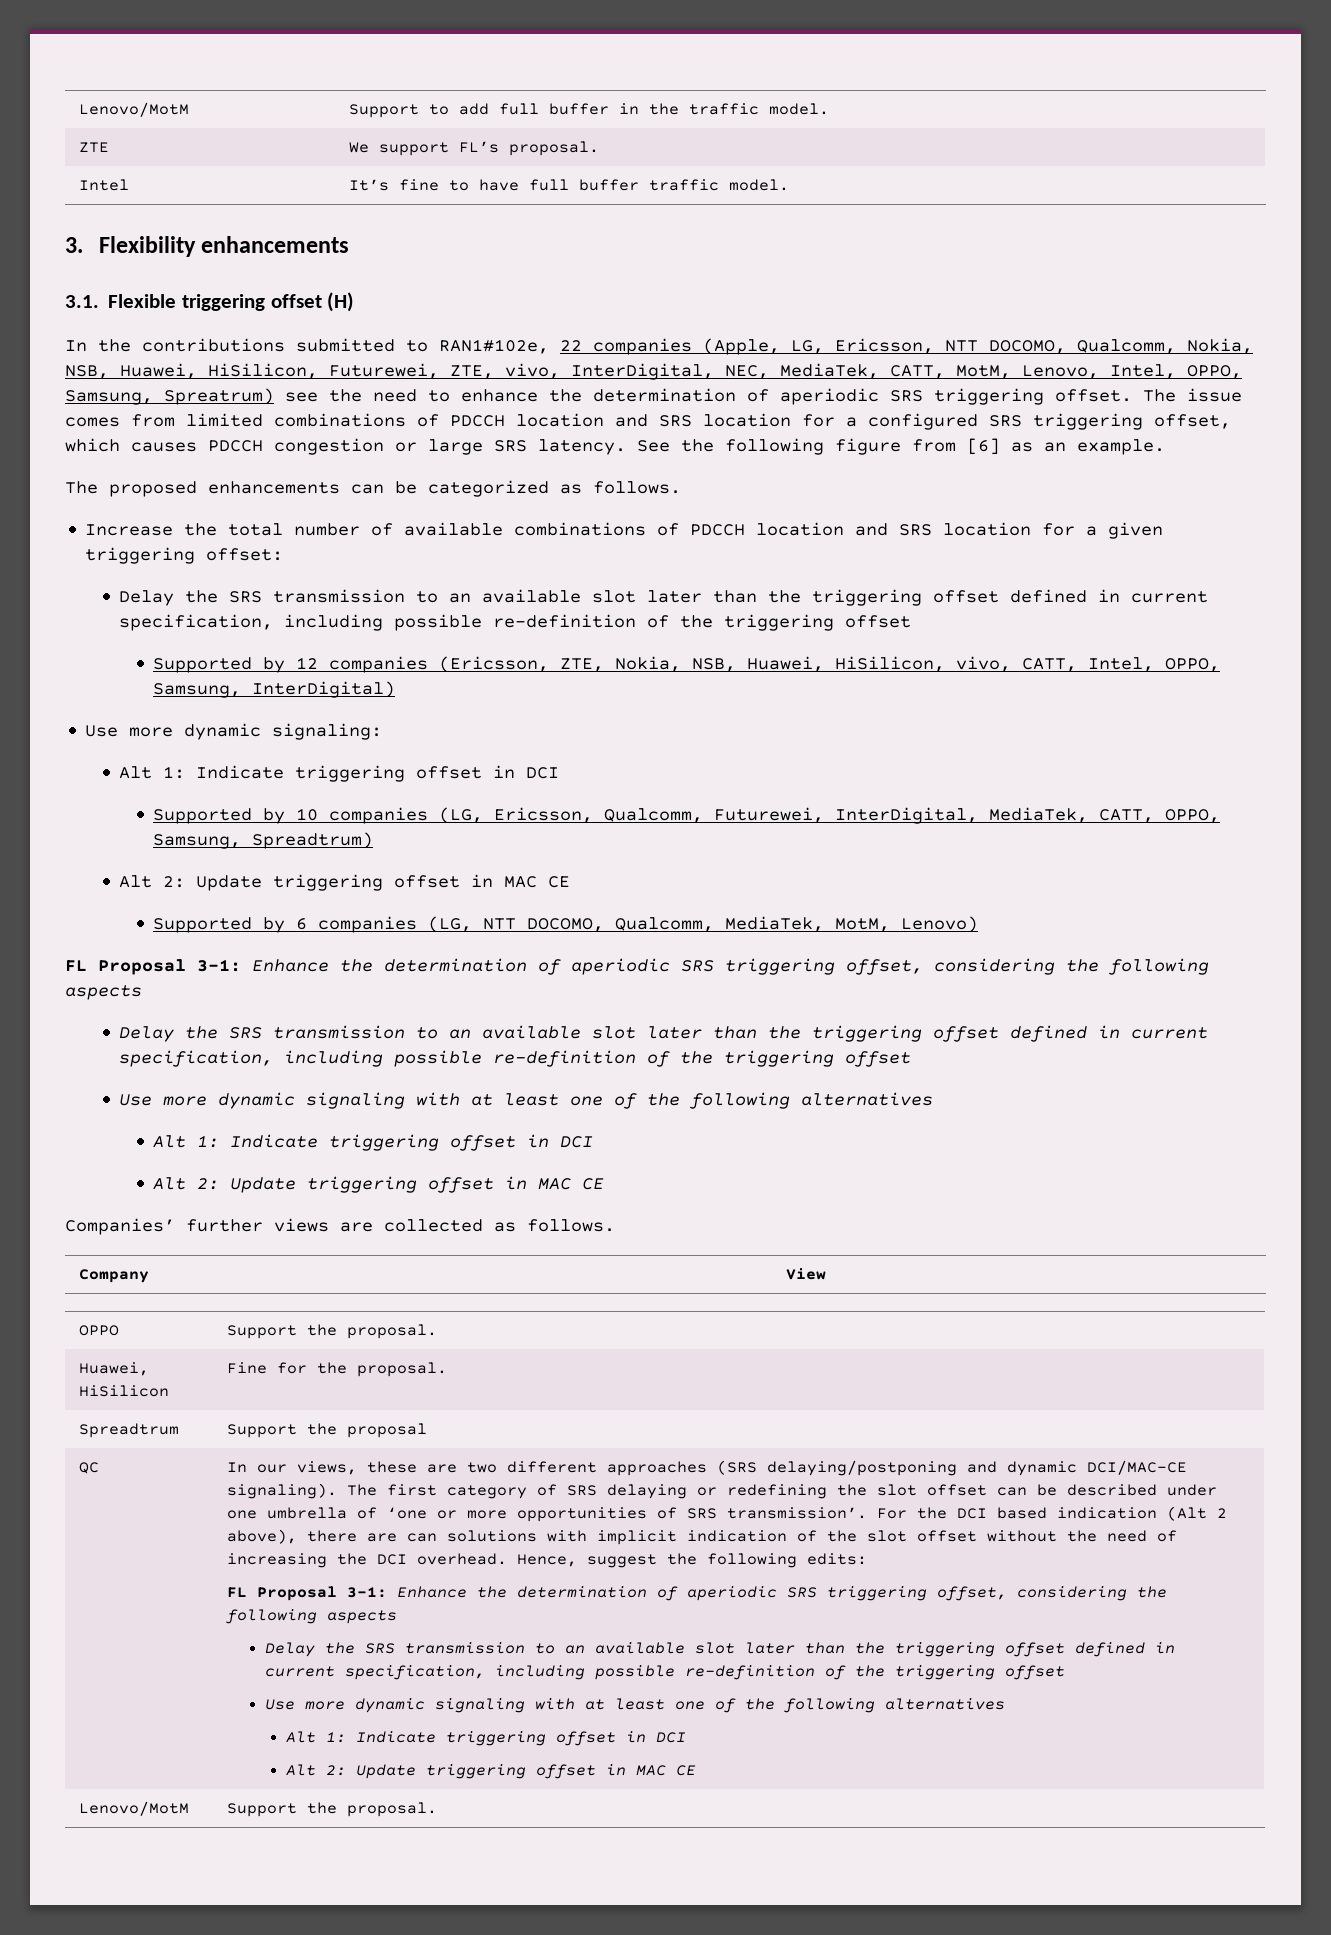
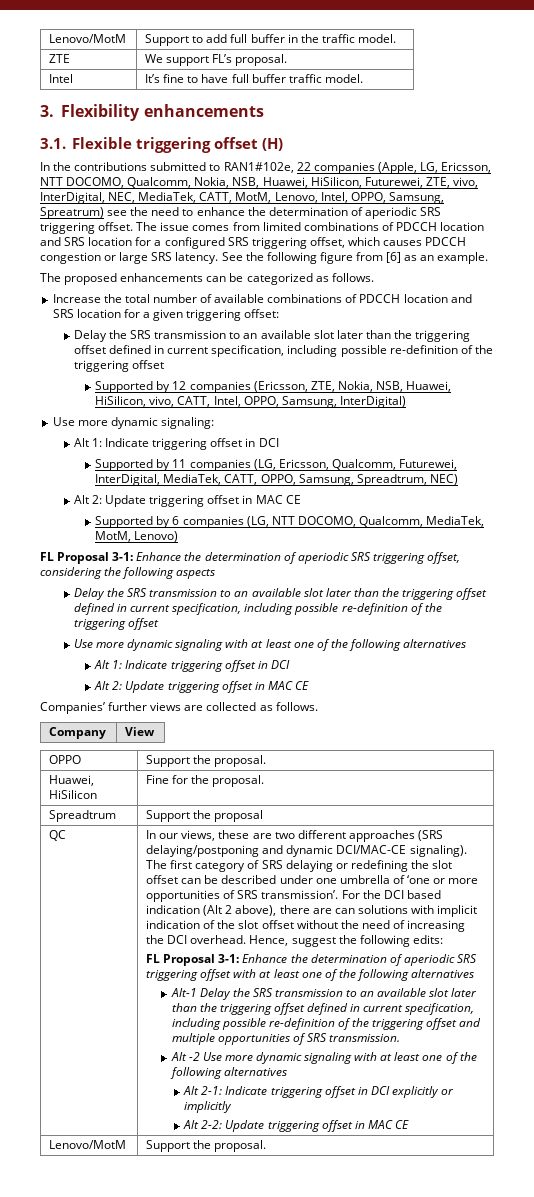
- Supported by 10 companies (LG, Ericsson, Qualcomm, Futurewei, InterDigital, MediaTek, CATT, OPPO, Samsung, Spreadtrum)
+ Supported by 11 companies (LG, Ericsson, Qualcomm, Futurewei, InterDigital, MediaTek, CATT, OPPO, Samsung, Spreadtrum, NEC)
  Hence, suggest the following edits:
- FL Proposal 3-1: Enhance the determination of aperiodic SRS triggering offset, considering the following aspects
- Delay the SRS transmission to an available slot later than the triggering offset defined in current specification, including possible re-definition of the triggering offset
- Use more dynamic signaling with at least one of the following alternatives
- Alt 1: Indicate triggering offset in DCI
- Alt 2: Update triggering offset in MAC CE
+ FL Proposal 3-1: Enhance the determination of aperiodic SRS triggering offset with at least one of the following alternatives
+ Alt-1 Delay the SRS transmission to an available slot later than the triggering offset defined in current specification, including possible re-definition of the triggering offset and multiple opportunities of SRS transmission.
+ Alt -2 Use more dynamic signaling with at least one of the following alternatives
+ Alt 2-1: Indicate triggering offset in DCI explicitly or implicitly
+ Alt 2-2: Update triggering offset in MAC CE

